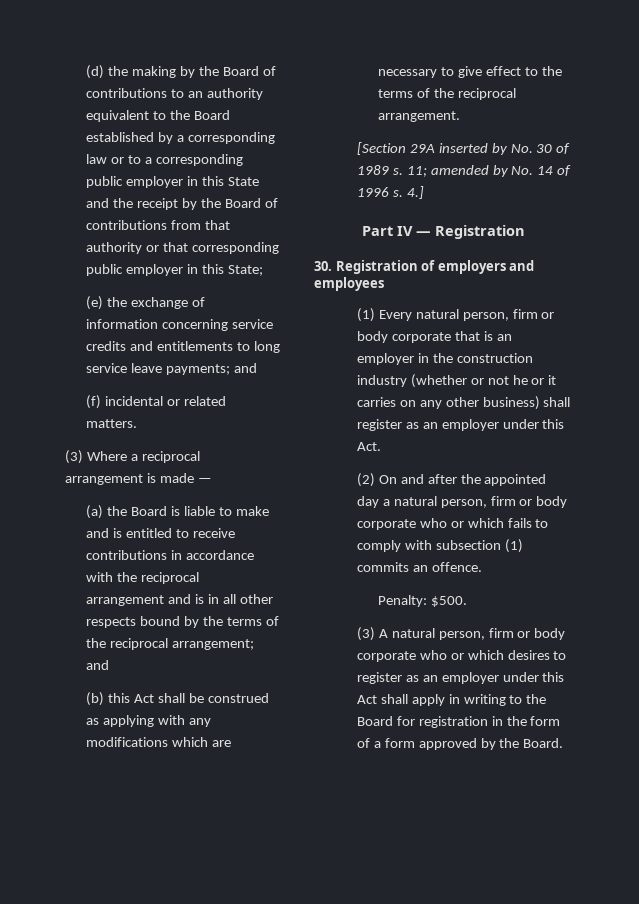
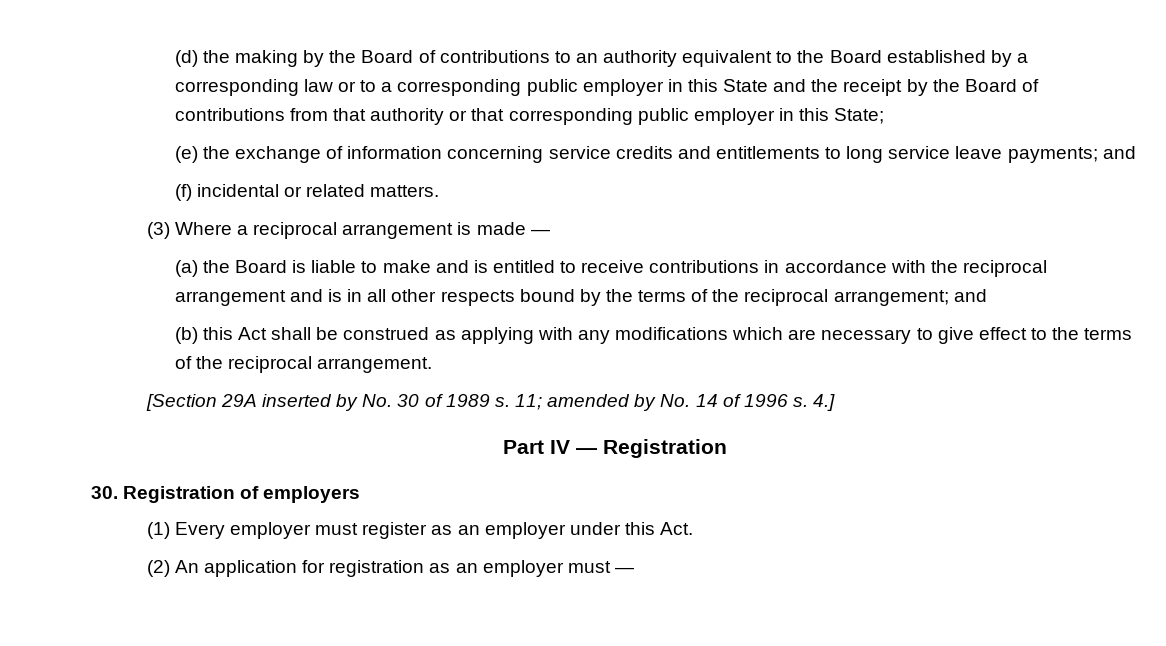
- 30. Registration of employers and employees
+ 30. Registration of employers
- (1) Every natural person, firm or body corporate that is an employer in the construction industry (whether or not he or it carries on any other business) shall register as an employer under this Act.
+ (1) Every employer must register as an employer under this Act.
- (2) On and after the appointed day a natural person, firm or body corporate who or which fails to comply with subsection (1) commits an offence.
- Penalty: $500.
- (3) A natural person, firm or body corporate who or which desires to register as an employer under this Act shall apply in writing to the Board for registration in the form of a form approved by the Board.
+ (2) An application for registration as an employer must —

